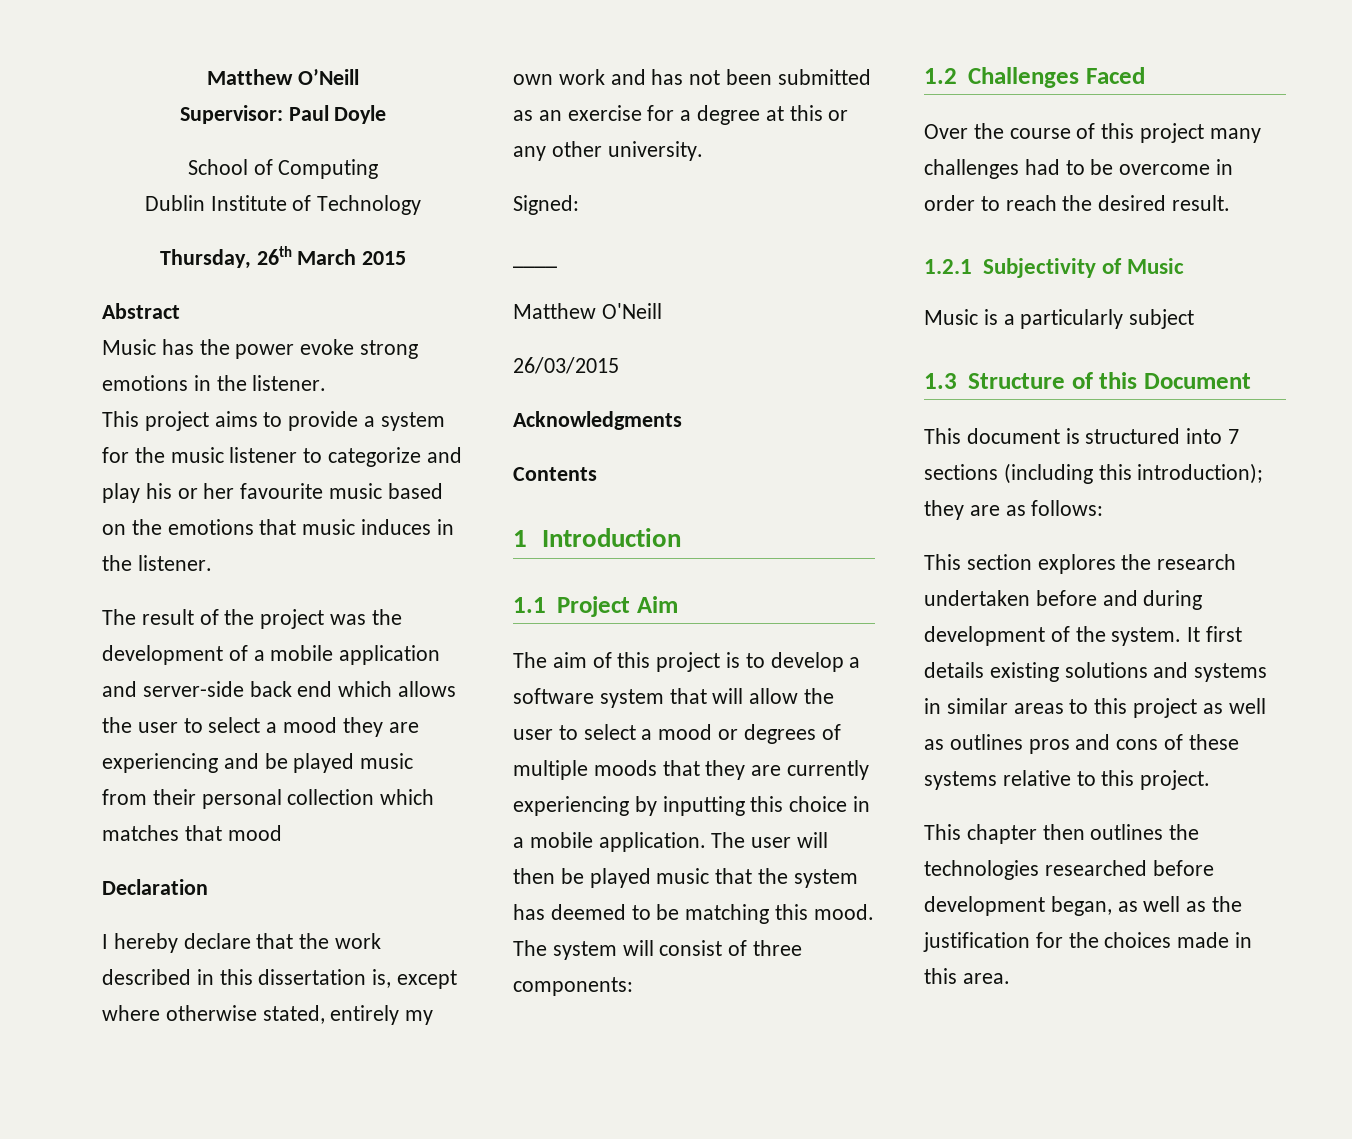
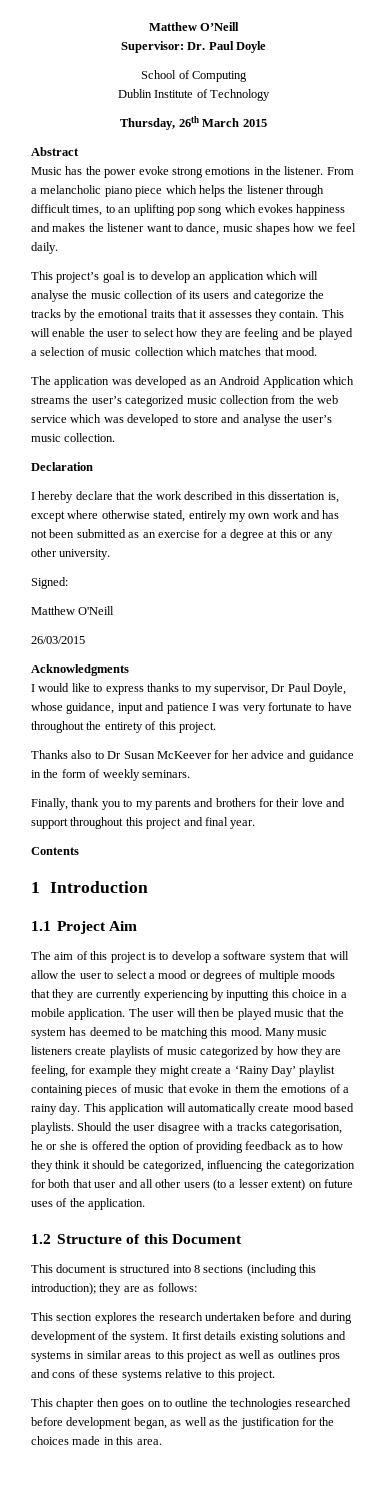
- Supervisor: Paul Doyle
+ Supervisor: Dr. Paul Doyle
- Music has the power evoke strong emotions in the listener.
- This project aims to provide a system for the music listener to categorize and play his or her favourite music based on the emotions that music induces in the listener.
- The result of the project was the development of a mobile application and server-side back end which allows the user to select a mood they are experiencing and be played music from their personal collection which matches that mood
+ Music has the power evoke strong emotions in the listener. From a melancholic piano piece which helps the listener through difficult times, to an uplifting pop song which evokes happiness and makes the listener want to dance, music shapes how we feel daily.
+ This project’s goal is to develop an application which will analyse the music collection of its users and categorize the tracks by the emotional traits that it assesses they contain. This will enable the user to select how they are feeling and be played a selection of music collection which matches that mood.
+ The application was developed as an Android Application which streams the user’s categorized music collection from the web service which was developed to store and analyse the user’s music collection.
- ____
+ I would like to express thanks to my supervisor, Dr Paul Doyle, whose guidance, input and patience I was very fortunate to have throughout the entirety of this project.
+ Thanks also to Dr Susan McKeever for her advice and guidance in the form of weekly seminars.
+ Finally, thank you to my parents and brothers for their love and support throughout this project and final year.
- The system will consist of three components:
- 1.2 Challenges Faced
- Over the course of this project many challenges had to be overcome in order to reach the desired result.
- 1.2.1 Subjectivity of Music
- Music is a particularly subject
- 1.3 Structure of this Document
+ Many music listeners create playlists of music categorized by how they are feeling, for example they might create a ‘Rainy Day’ playlist containing pieces of music that evoke in them the emotions of a rainy day. This application will automatically create mood based playlists. Should the user disagree with a tracks categorisation, he or she is offered the option of providing feedback as to how they think it should be categorized, influencing the categorization for both that user and all other users (to a lesser extent) on future uses of the application.
+ 1.2 Structure of this Document
- This document is structured into 7 sections (including this introduction); they are as follows:
+ This document is structured into 8 sections (including this introduction); they are as follows:
- This chapter then outlines the technologies researched before development began, as well as the justification for the choices made in this area.
+ This chapter then goes on to outline the technologies researched before development began, as well as the justification for the choices made in this area.

